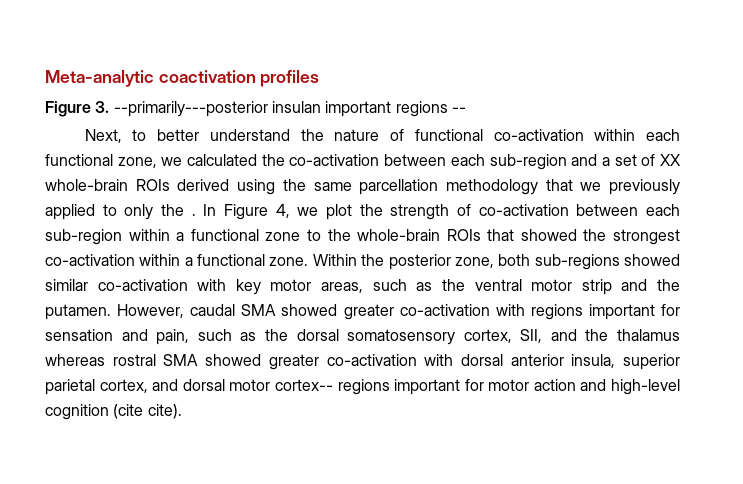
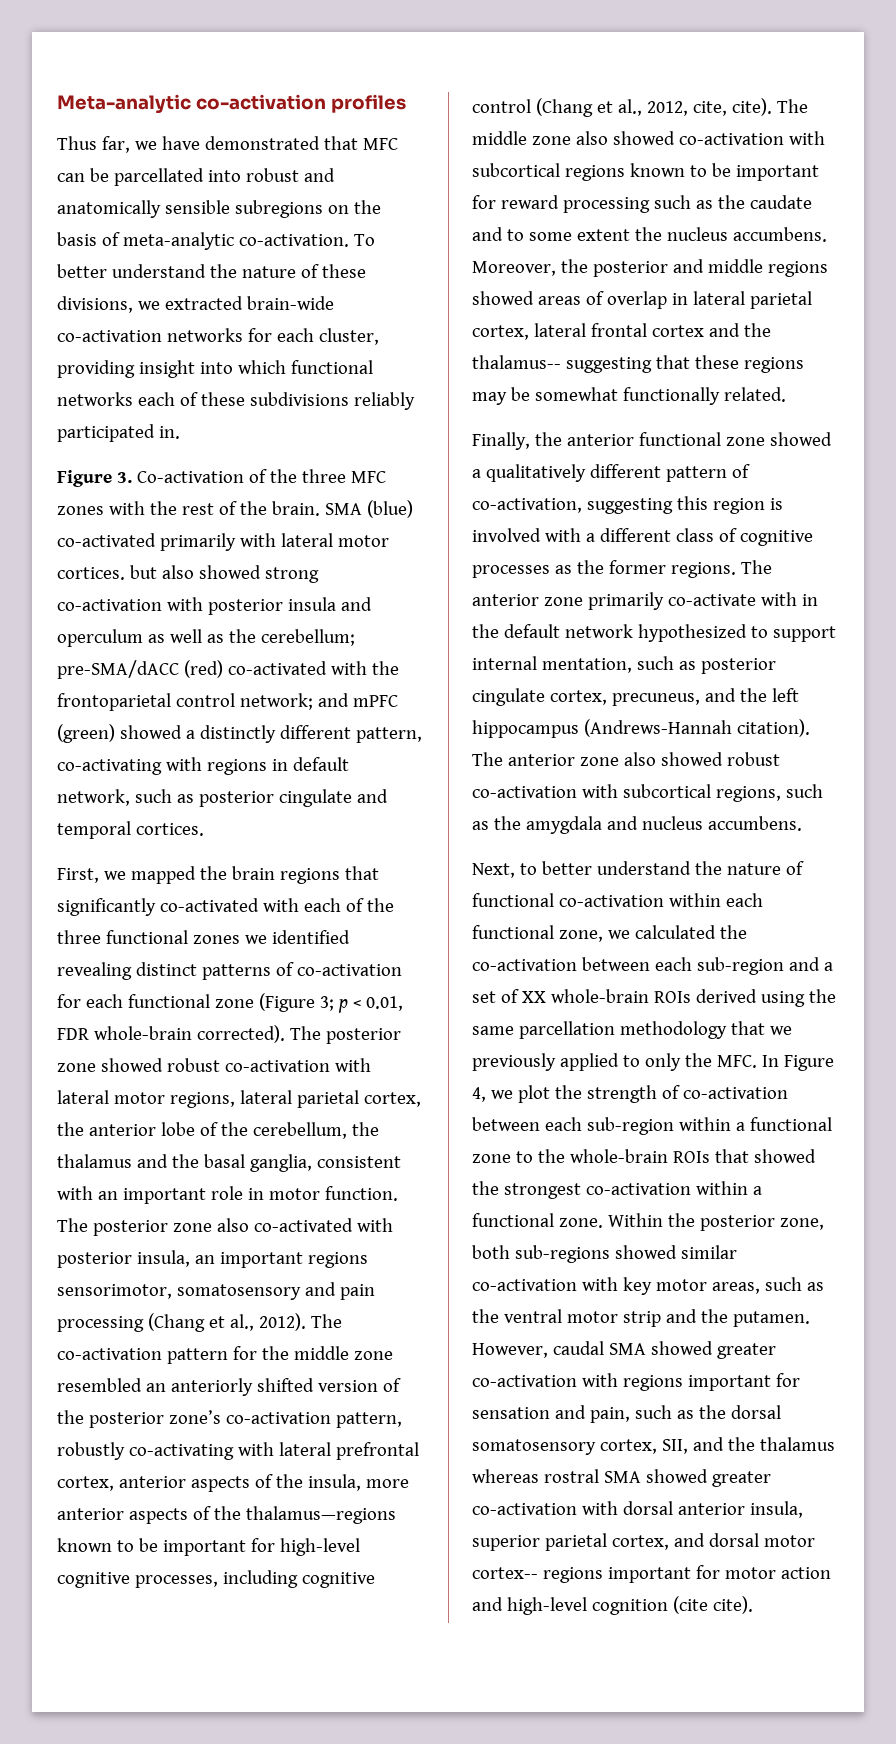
- Meta-analytic coactivation profiles
+ Meta-analytic co-activation profiles
- Figure 3. --primarily---posterior insulan important regions --
+ Thus far, we have demonstrated that MFC can be parcellated into robust and anatomically sensible subregions on the basis of meta-analytic co-activation. To better understand the nature of these divisions, we extracted brain-wide co-activation networks for each cluster, providing insight into which functional networks each of these subdivisions reliably participated in.
+ Figure 3. Co-activation of the three MFC zones with the rest of the brain. SMA (blue) co-activated primarily with lateral motor cortices. but also showed strong co-activation with posterior insula and operculum as well as the cerebellum; pre-SMA/dACC (red) co-activated with the frontoparietal control network; and mPFC (green) showed a distinctly different pattern, co-activating with regions in default network, such as posterior cingulate and temporal cortices.
+ First, we mapped the brain regions that significantly co-activated with each of the three functional zones we identified revealing distinct patterns of co-activation for each functional zone (Figure 3; p < 0.01, FDR whole-brain corrected). The posterior zone showed robust co-activation with lateral motor regions, lateral parietal cortex, the anterior lobe of the cerebellum, the thalamus and the basal ganglia, consistent with an important role in motor function. The posterior zone also co-activated with posterior insula, an important regions sensorimotor, somatosensory and pain processing (Chang et al., 2012). The co-activation pattern for the middle zone resembled an anteriorly shifted version of the posterior zone’s co-activation pattern, robustly co-activating with lateral prefrontal cortex, anterior aspects of the insula, more anterior aspects of the thalamus—regions known to be important for high-level cognitive processes, including cognitive control (Chang et al., 2012, cite, cite). The middle zone also showed co-activation with subcortical regions known to be important for reward processing such as the caudate and to some extent the nucleus accumbens. Moreover, the posterior and middle regions showed areas of overlap in lateral parietal cortex, lateral frontal cortex and the thalamus-- suggesting that these regions may be somewhat functionally related.
+ Finally, the anterior functional zone showed a qualitatively different pattern of co-activation, suggesting this region is involved with a different class of cognitive processes as the former regions. The anterior zone primarily co-activate with in the default network hypothesized to support internal mentation, such as posterior cingulate cortex, precuneus, and the left hippocampus (Andrews-Hannah citation). The anterior zone also showed robust co-activation with subcortical regions, such as the amygdala and nucleus accumbens.
- Next, to better understand the nature of functional co-activation within each functional zone, we calculated the co-activation between each sub-region and a set of XX whole-brain ROIs derived using the same parcellation methodology that we previously applied to only the . In Figure 4, we plot the strength of co-activation between each sub-region within a functional zone to the whole-brain ROIs that showed the strongest co-activation within a functional zone.
+ Next, to better understand the nature of functional co-activation within each functional zone, we calculated the co-activation between each sub-region and a set of XX whole-brain ROIs derived using the same parcellation methodology that we previously applied to only the MFC. In Figure 4, we plot the strength of co-activation between each sub-region within a functional zone to the whole-brain ROIs that showed the strongest co-activation within a functional zone.

